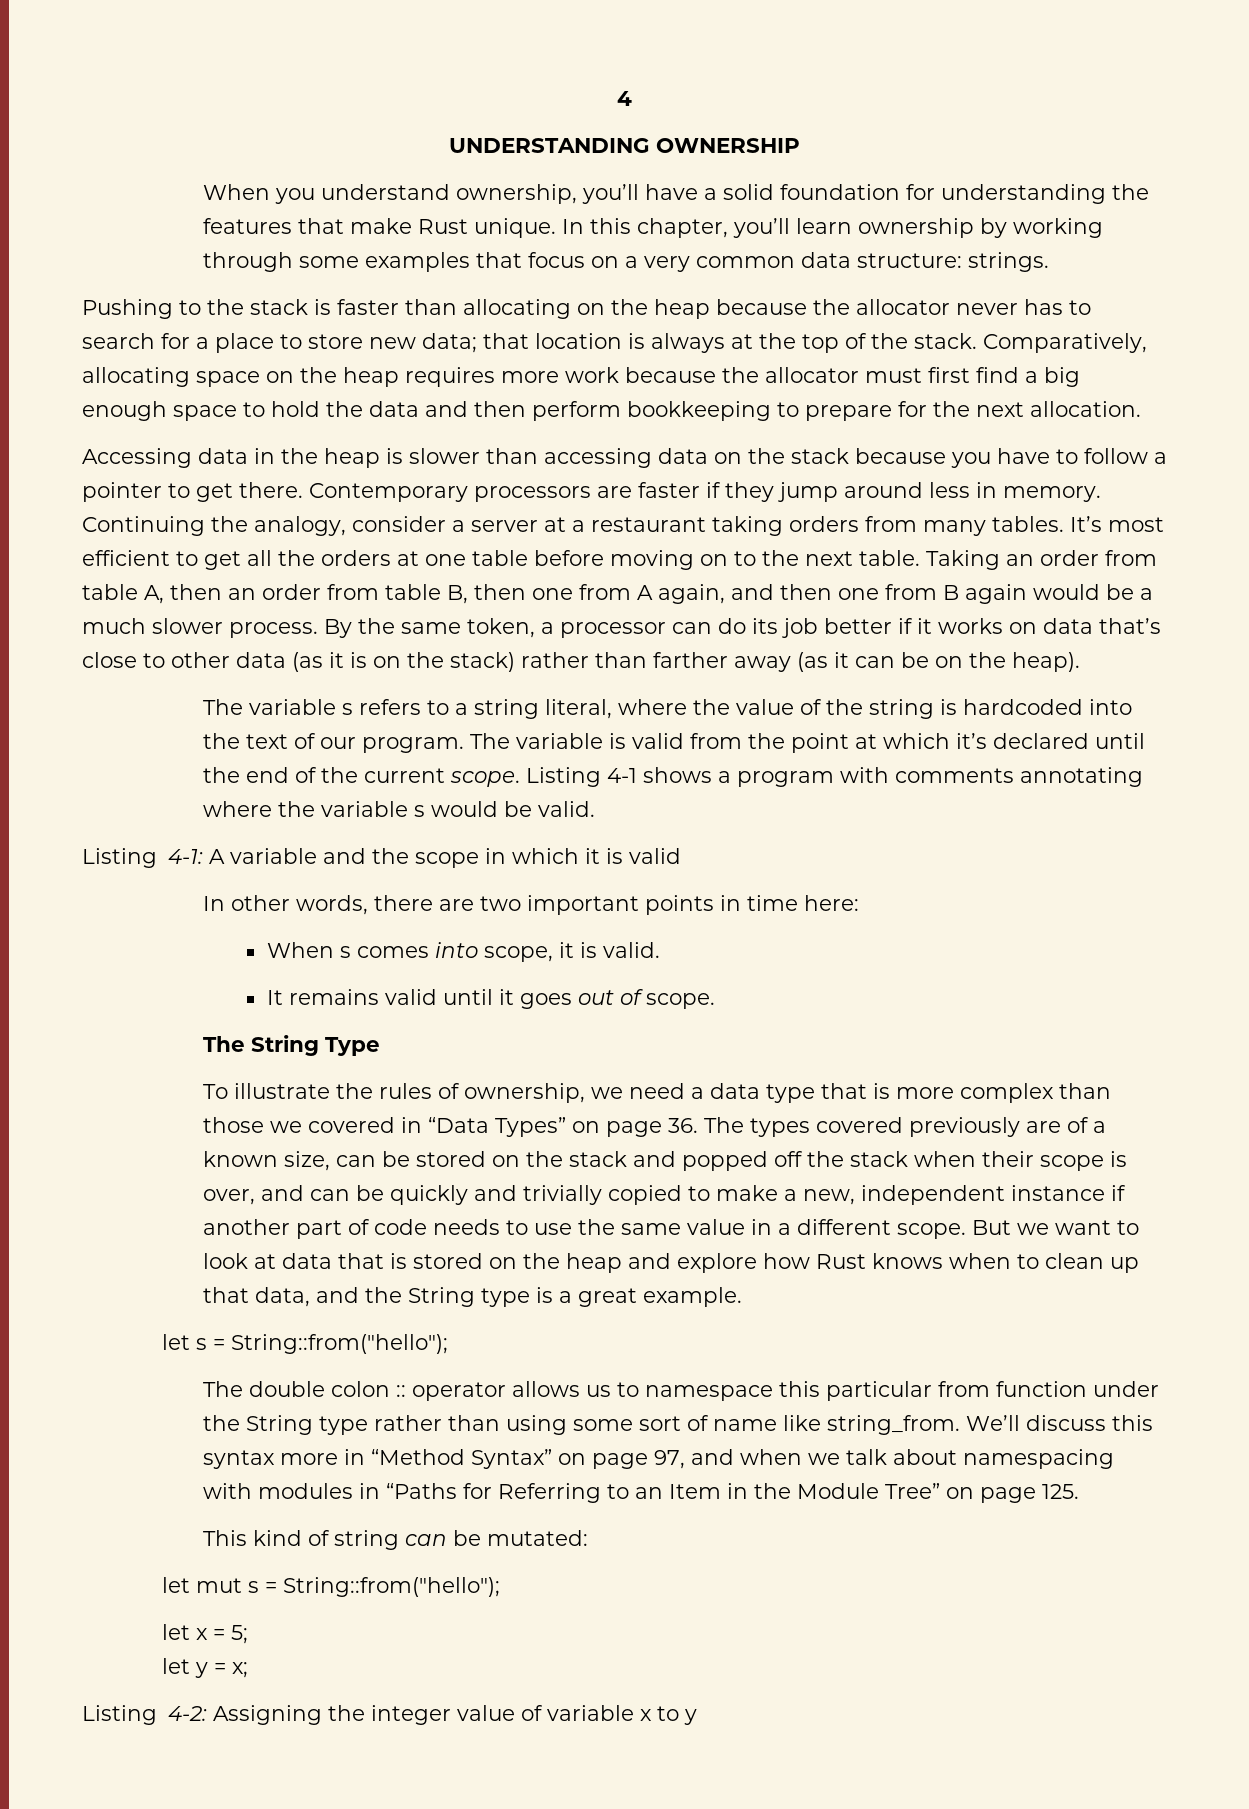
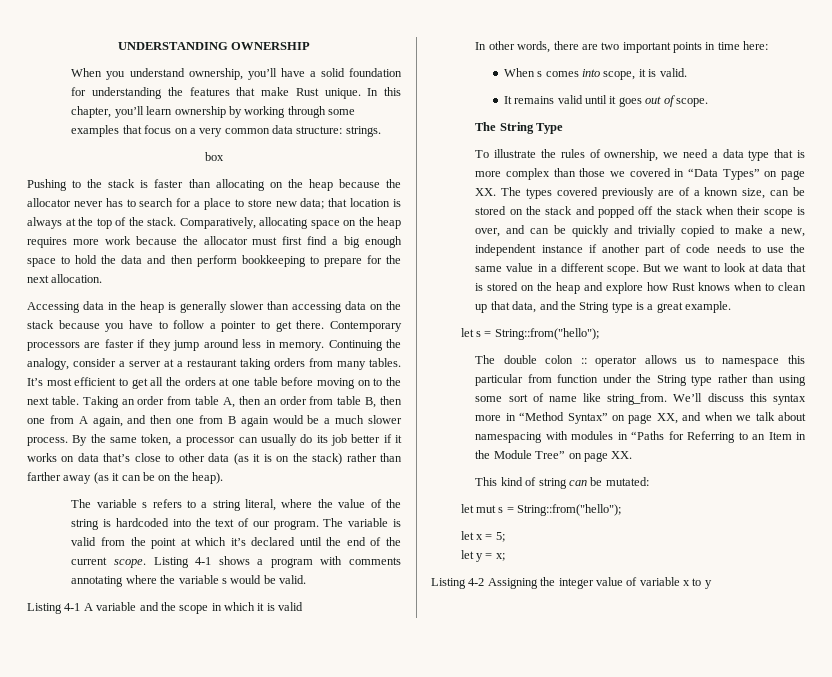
- 4
+ box
- Accessing data in the heap is slower than accessing data on the stack because you have to follow a pointer to get there.
+ Accessing data in the heap is generally slower than accessing data on the stack because you have to follow a pointer to get there.
- By the same token, a processor can do its job better if it works on data that’s close to other data (as it is on the stack) rather than farther away (as it can be on the heap).
+ By the same token, a processor can usually do its job better if it works on data that’s close to other data (as it is on the stack) rather than farther away (as it can be on the heap).
- Listing 4-1: A variable and the scope in which it is valid
+ Listing 4-1 A variable and the scope in which it is valid
- To illustrate the rules of ownership, we need a data type that is more complex than those we covered in “Data Types” on page 36. The types covered previously are of a known size, can be stored on the stack and popped off the stack when their scope is over, and can be quickly and trivially copied to make a new, independent instance if another part of code needs to use the same value in a different scope.
+ To illustrate the rules of ownership, we need a data type that is more complex than those we covered in “Data Types” on page XX. The types covered previously are of a known size, can be stored on the stack and popped off the stack when their scope is over, and can be quickly and trivially copied to make a new, independent instance if another part of code needs to use the same value in a different scope.
- We’ll discuss this syntax more in “Method Syntax” on page 97, and when we talk about namespacing with modules in “Paths for Referring to an Item in the Module Tree” on page 125.
+ We’ll discuss this syntax more in “Method Syntax” on page XX, and when we talk about namespacing with modules in “Paths for Referring to an Item in the Module Tree” on page XX.
- Listing 4-2: Assigning the integer value of variable x to y
+ Listing 4-2 Assigning the integer value of variable x to y

